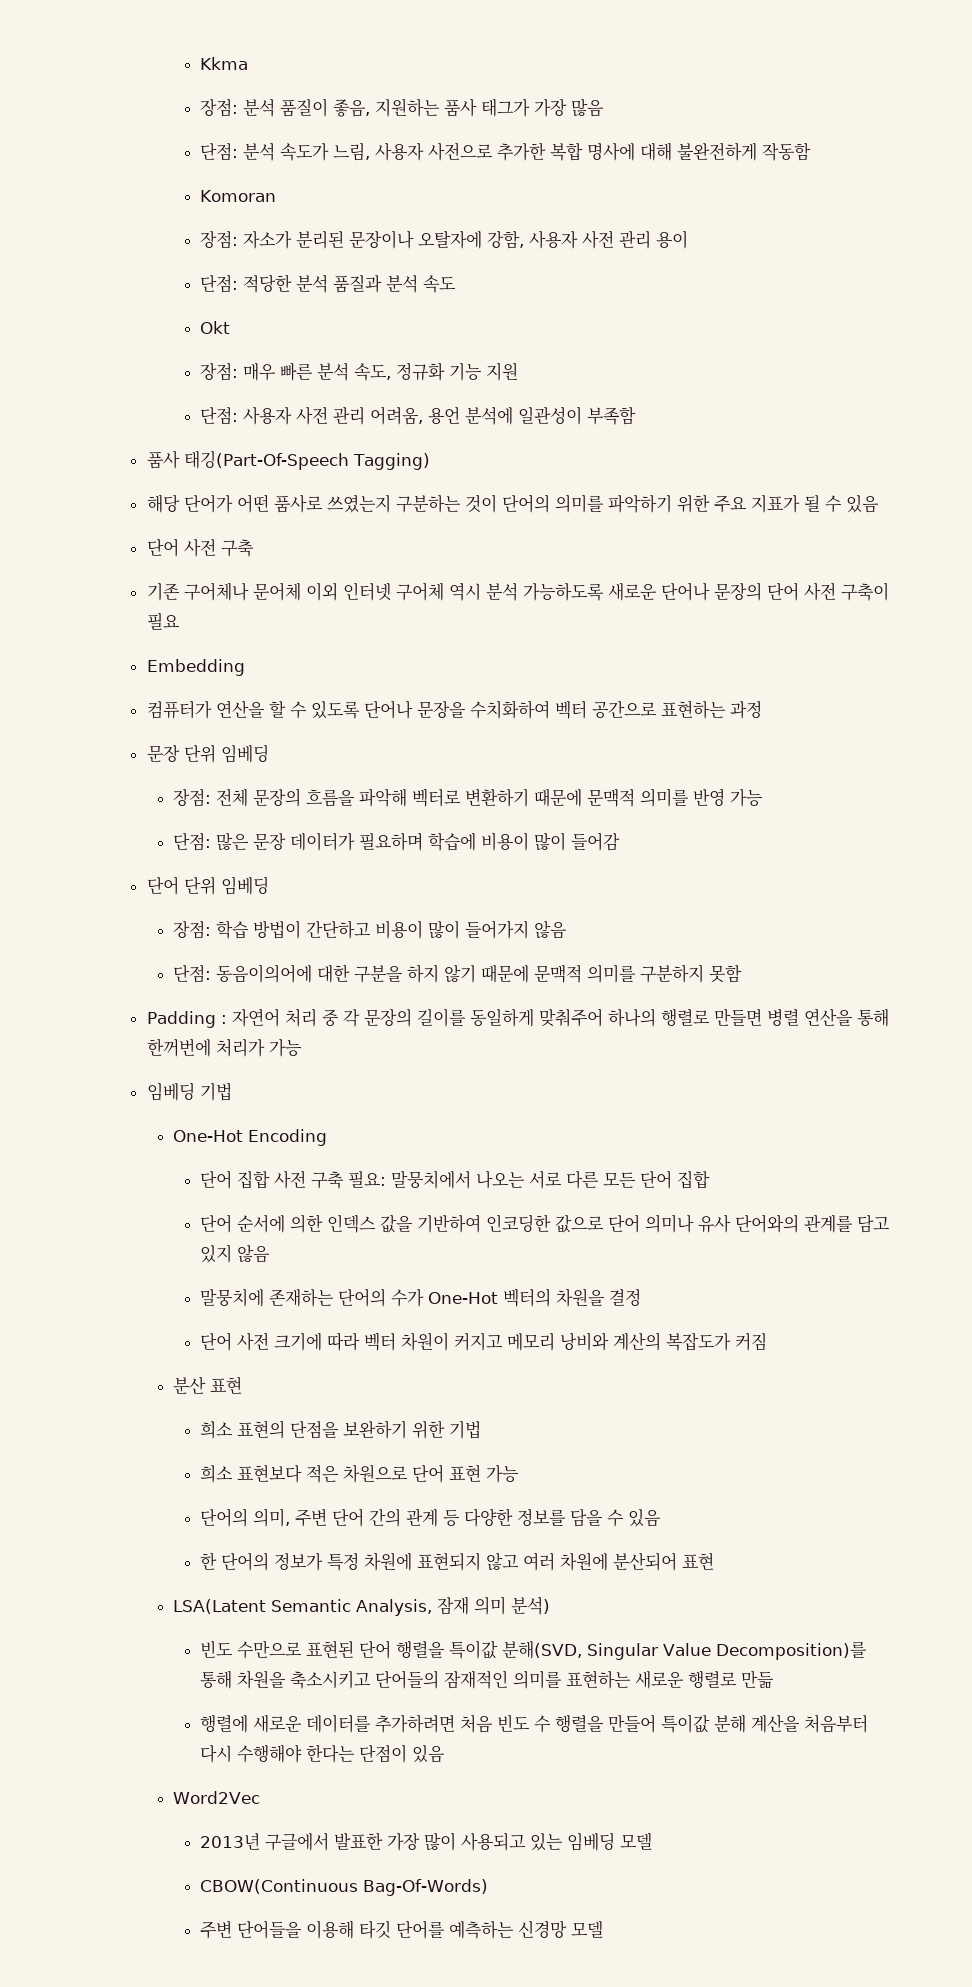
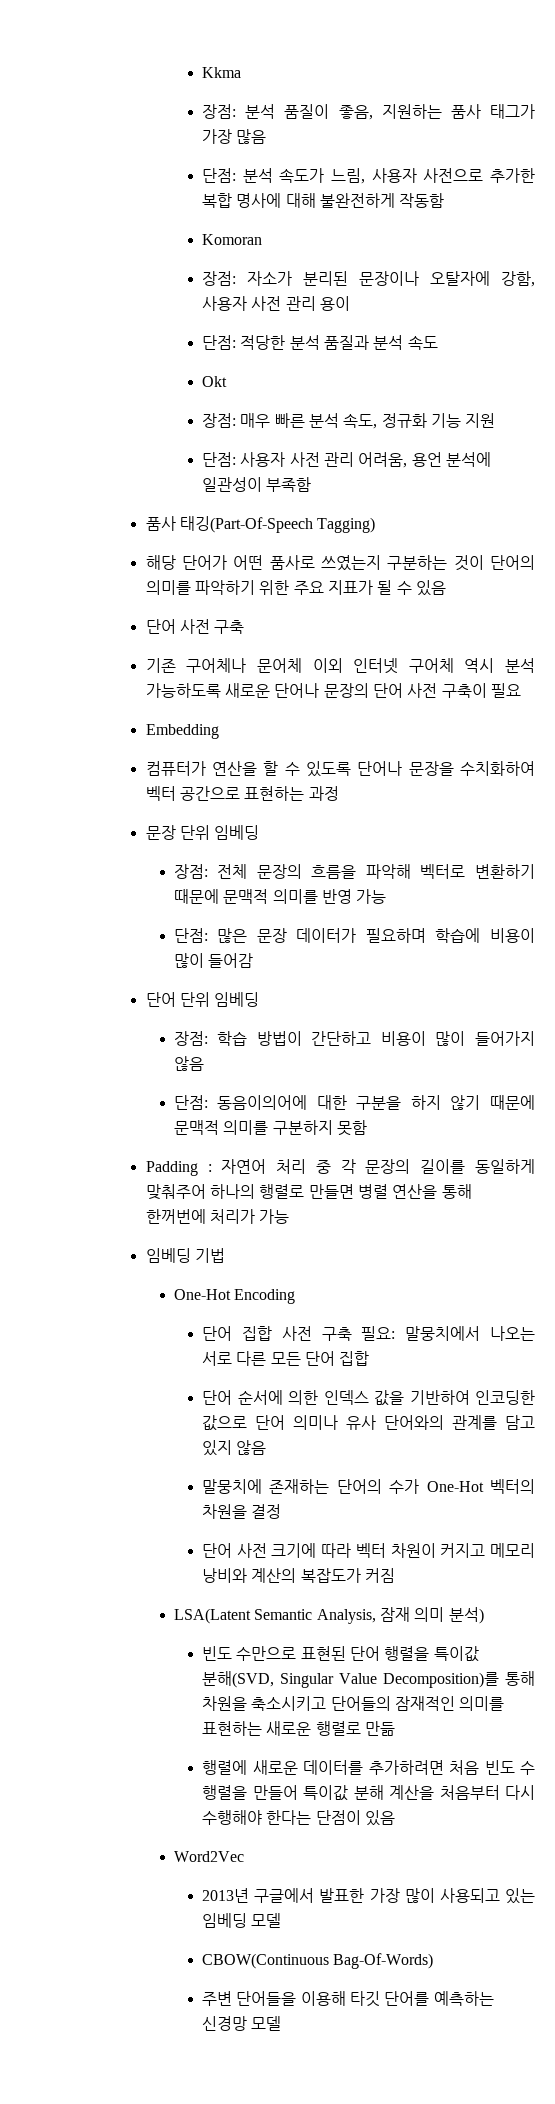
- 분산 표현
- 희소 표현의 단점을 보완하기 위한 기법
- 희소 표현보다 적은 차원으로 단어 표현 가능
- 단어의 의미, 주변 단어 간의 관계 등 다양한 정보를 담을 수 있음
- 한 단어의 정보가 특정 차원에 표현되지 않고 여러 차원에 분산되어 표현

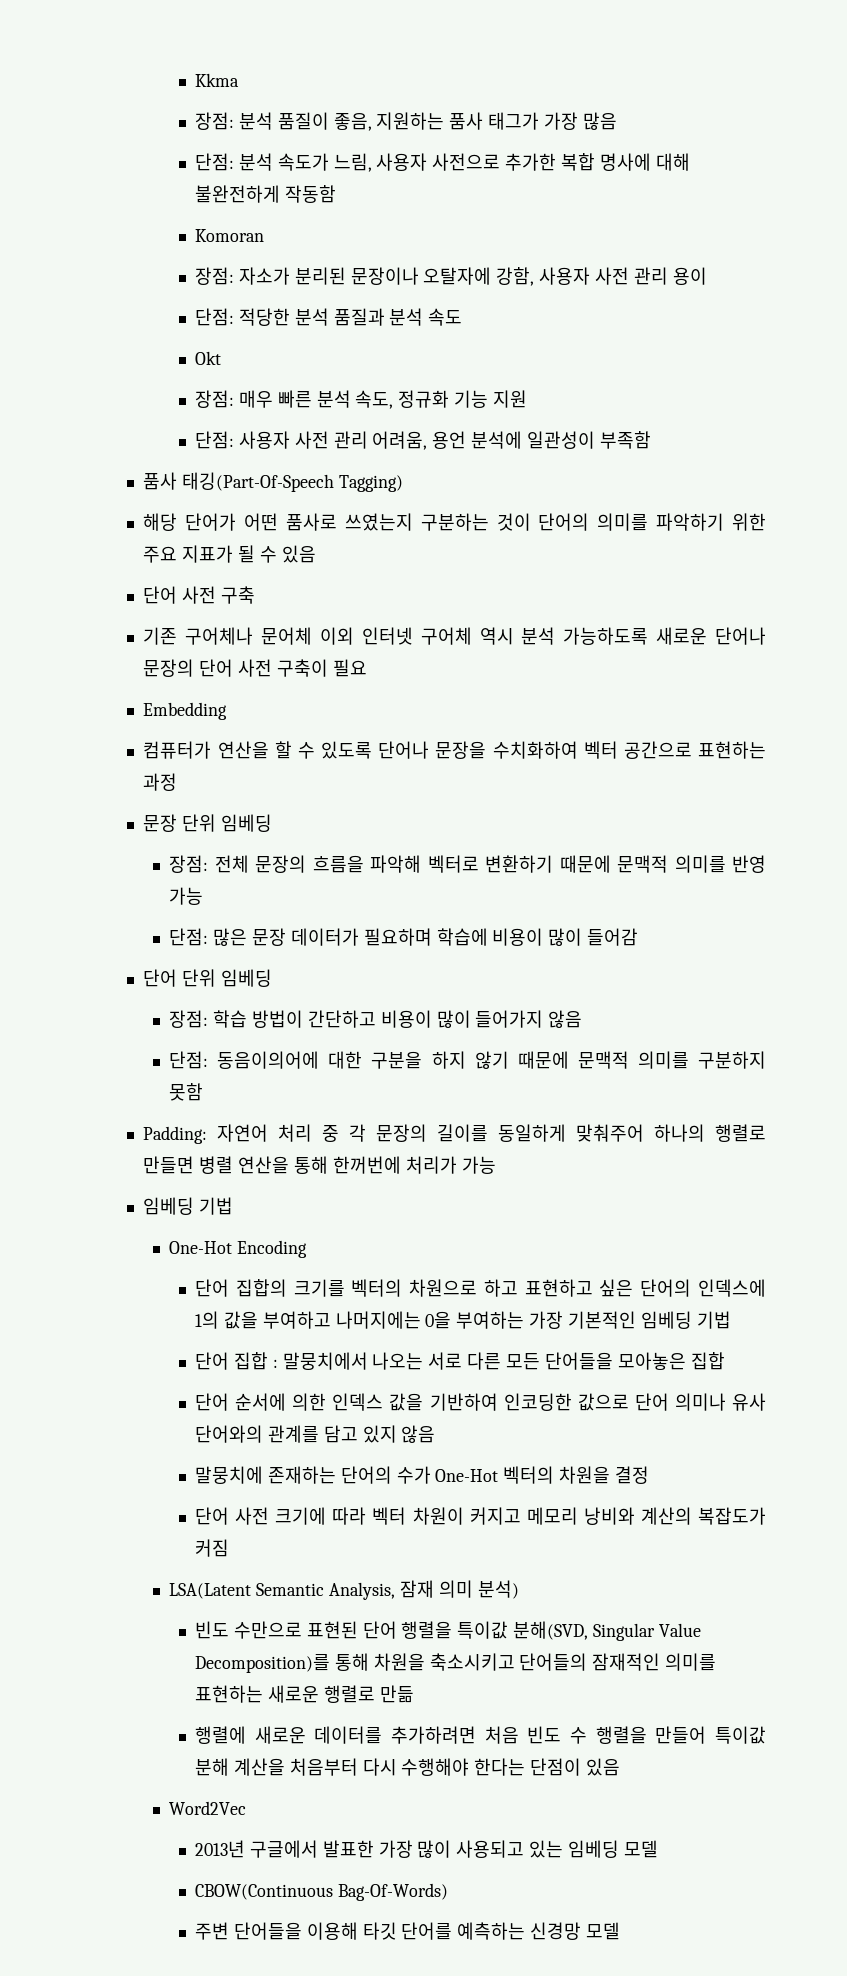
- Padding : 자연어 처리 중 각 문장의 길이를 동일하게 맞춰주어 하나의 행렬로 만들면 병렬 연산을 통해 한꺼번에 처리가 가능
+ Padding: 자연어 처리 중 각 문장의 길이를 동일하게 맞춰주어 하나의 행렬로 만들면 병렬 연산을 통해 한꺼번에 처리가 가능
- 단어 집합 사전 구축 필요: 말뭉치에서 나오는 서로 다른 모든 단어 집합
+ 단어 집합의 크기를 벡터의 차원으로 하고 표현하고 싶은 단어의 인덱스에 1의 값을 부여하고 나머지에는 0을 부여하는 가장 기본적인 임베딩 기법
+ 단어 집합 : 말뭉치에서 나오는 서로 다른 모든 단어들을 모아놓은 집합

